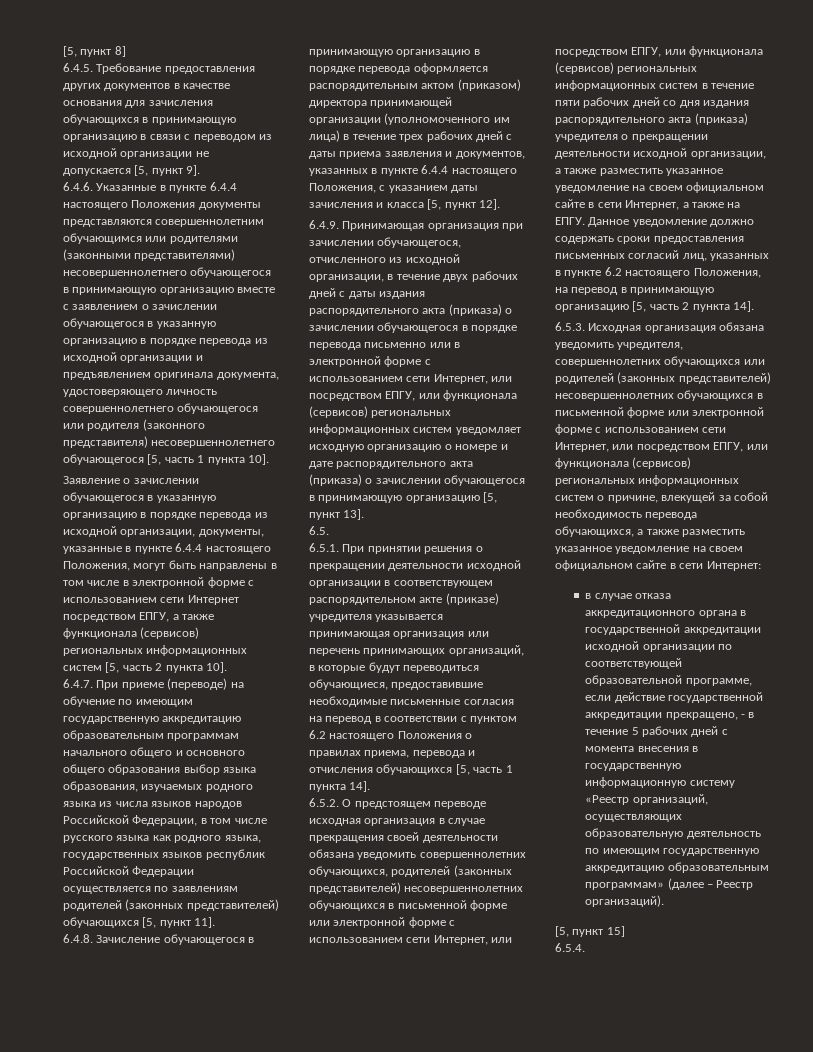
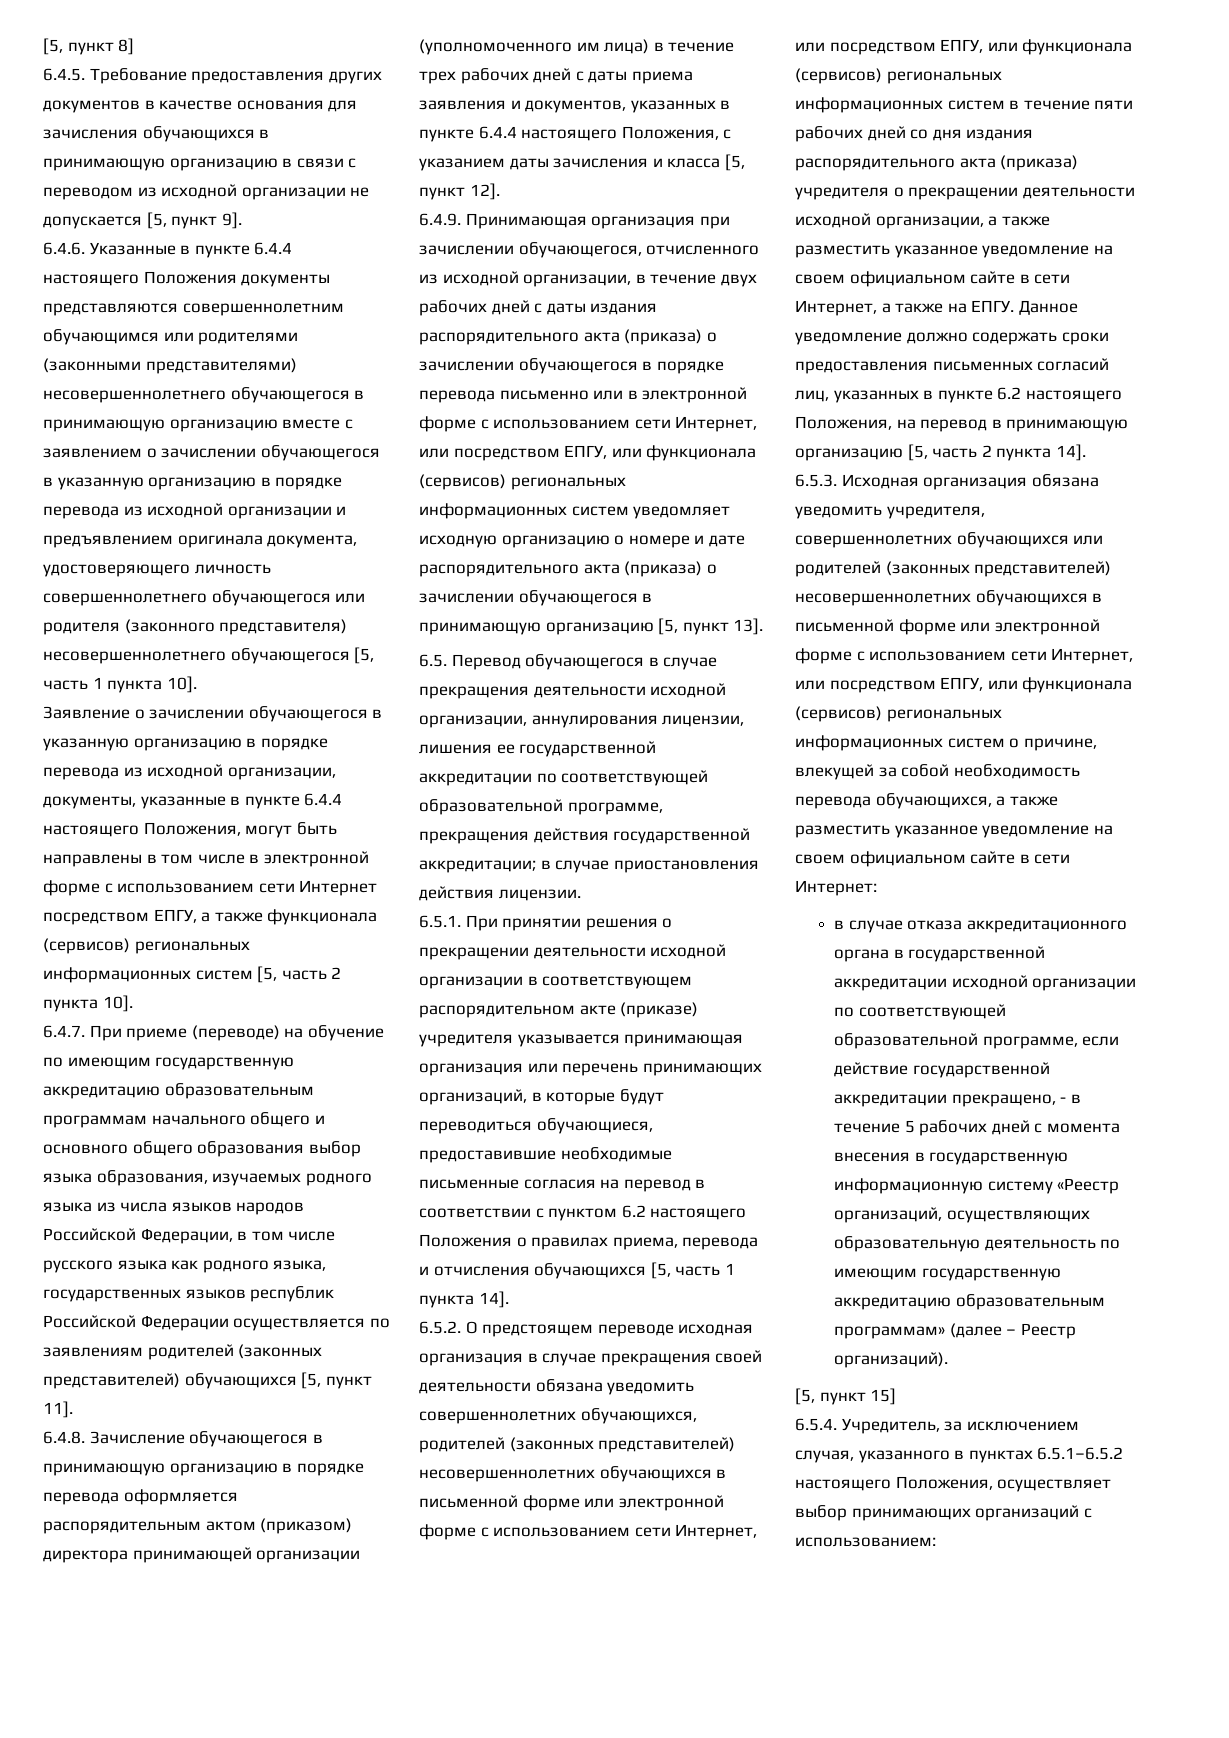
- 6.5.
+ 6.5. Перевод обучающегося в случае прекращения деятельности исходной организации, аннулирования лицензии, лишения ее государственной аккредитации по соответствующей образовательной программе, прекращения действия государственной аккредитации; в случае приостановления действия лицензии.
- 6.5.4.
+ 6.5.4. Учредитель, за исключением случая, указанного в пунктах 6.5.1–6.5.2 настоящего Положения, осуществляет выбор принимающих организаций с использованием:

